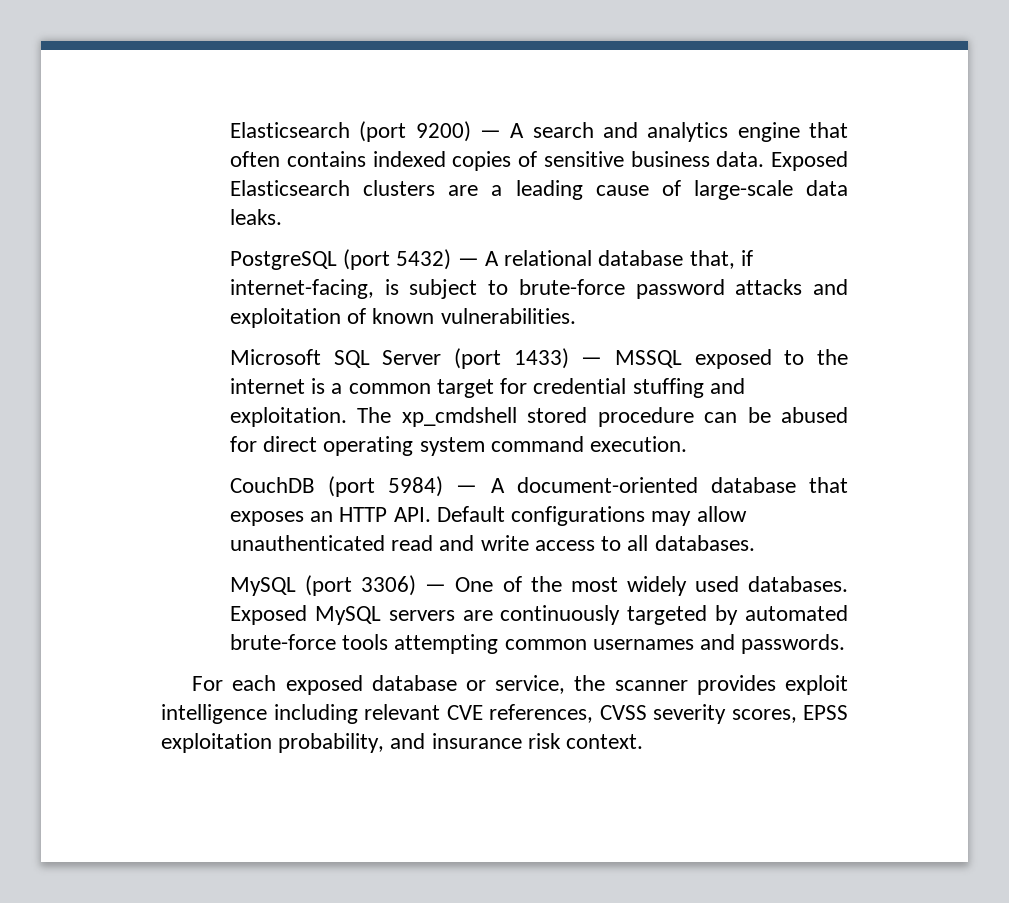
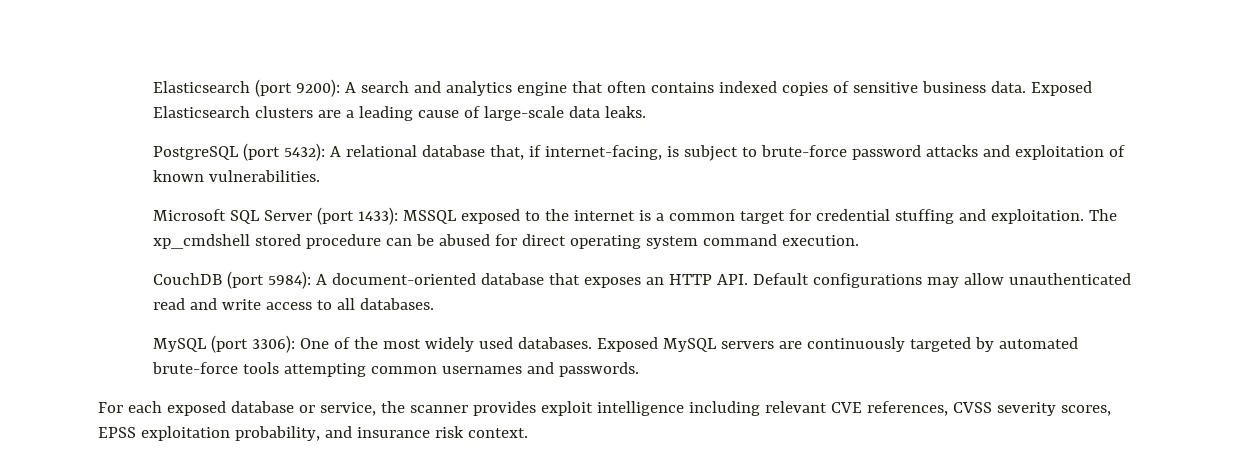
- Elasticsearch (port 9200) — A search and analytics engine that often contains indexed copies of sensitive business data.
+ Elasticsearch (port 9200): A search and analytics engine that often contains indexed copies of sensitive business data.
- PostgreSQL (port 5432) — A relational database that, if internet-facing, is subject to brute-force password attacks and exploitation of known vulnerabilities.
+ PostgreSQL (port 5432): A relational database that, if internet-facing, is subject to brute-force password attacks and exploitation of known vulnerabilities.
- Microsoft SQL Server (port 1433) — MSSQL exposed to the internet is a common target for credential stuffing and exploitation.
+ Microsoft SQL Server (port 1433): MSSQL exposed to the internet is a common target for credential stuffing and exploitation.
- CouchDB (port 5984) — A document-oriented database that exposes an HTTP API. Default configurations may allow unauthenticated read and write access to all databases.
+ CouchDB (port 5984): A document-oriented database that exposes an HTTP API. Default configurations may allow unauthenticated read and write access to all databases.
- MySQL (port 3306) — One of the most widely used databases.
+ MySQL (port 3306): One of the most widely used databases.

